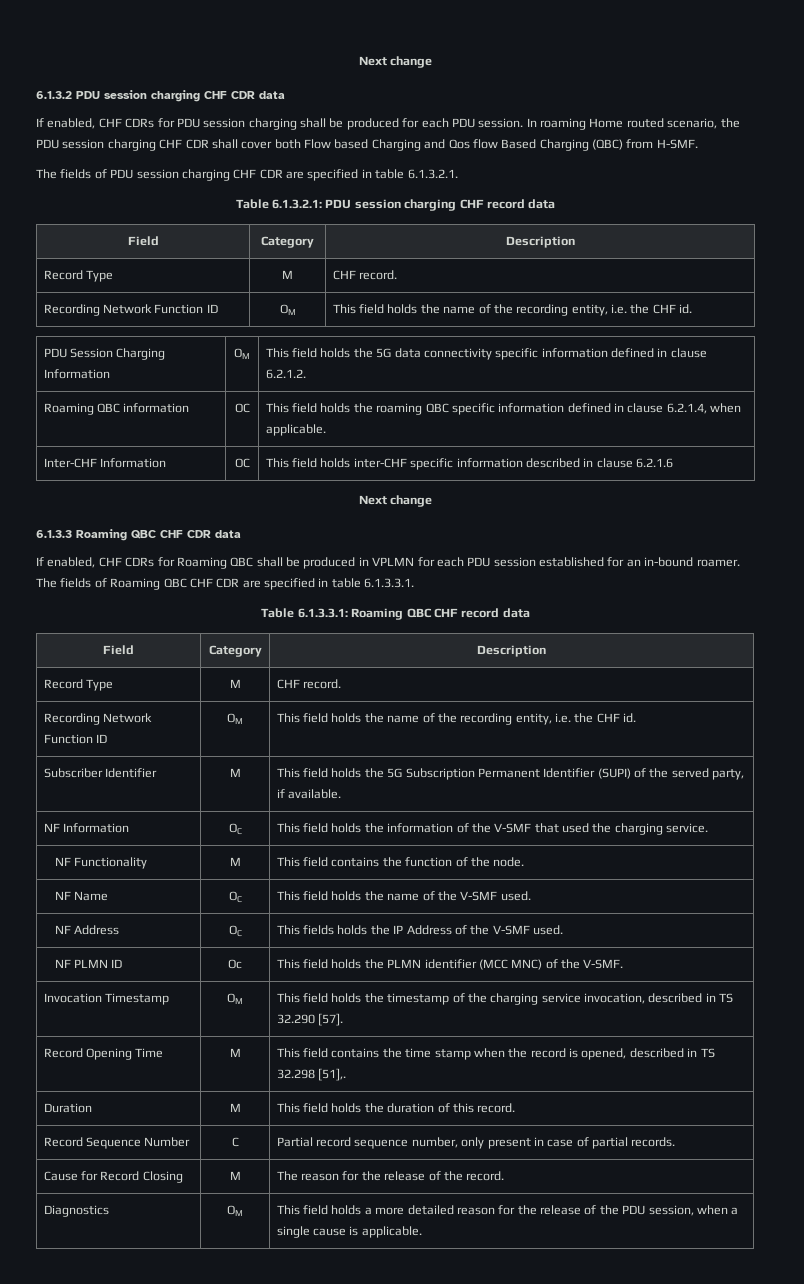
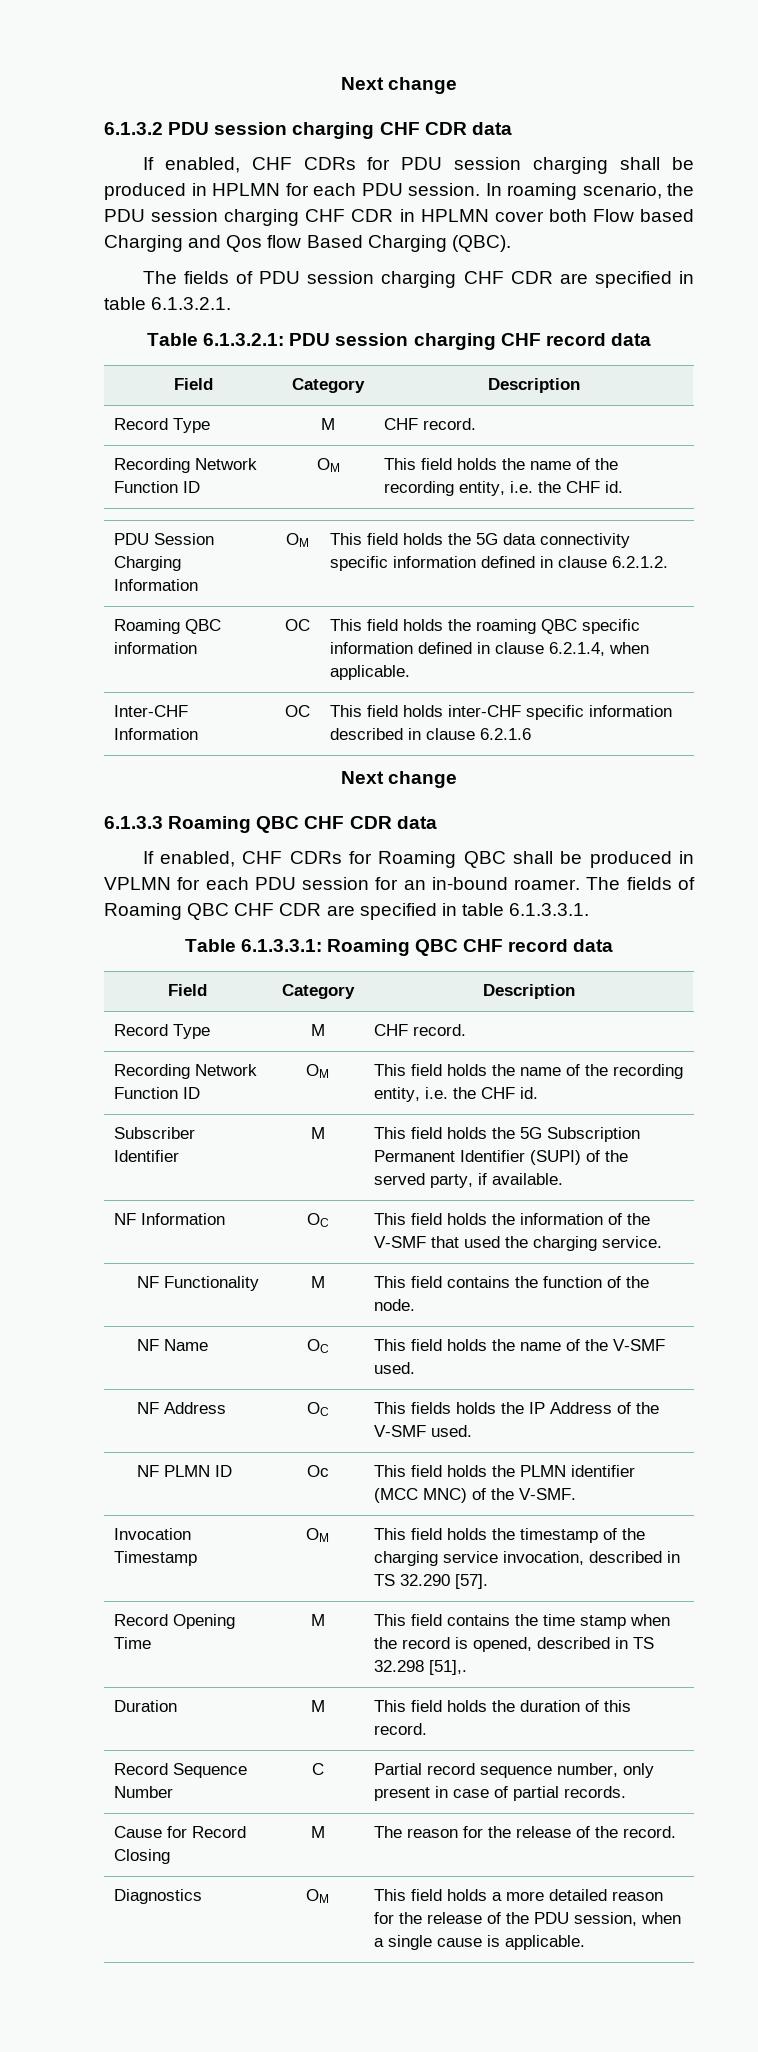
- If enabled, CHF CDRs for PDU session charging shall be produced for each PDU session.
+ If enabled, CHF CDRs for PDU session charging shall be produced in HPLMN for each PDU session.
- In roaming Home routed scenario, the PDU session charging CHF CDR shall cover both Flow based Charging and Qos flow Based Charging (QBC) from H-SMF.
+ In roaming scenario, the PDU session charging CHF CDR in HPLMN cover both Flow based Charging and Qos flow Based Charging (QBC).
- If enabled, CHF CDRs for Roaming QBC shall be produced in VPLMN for each PDU session established for an in-bound roamer.
+ If enabled, CHF CDRs for Roaming QBC shall be produced in VPLMN for each PDU session for an in-bound roamer.

